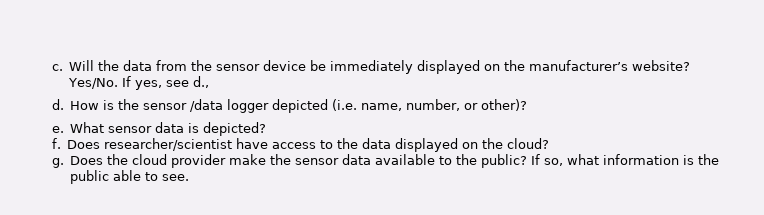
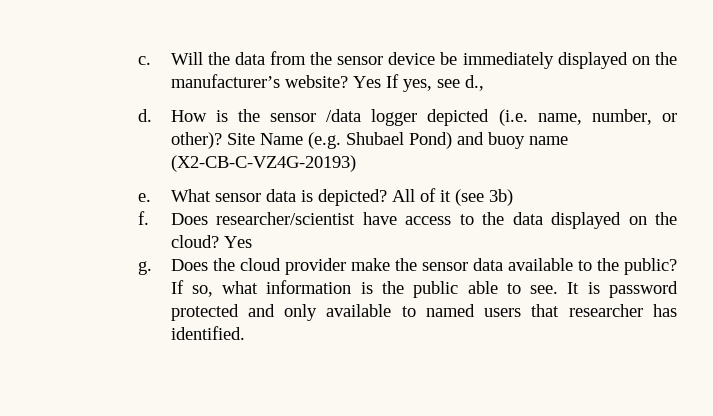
- Yes/No. If yes, see d.,
+ Yes If yes, see d.,
+ Site Name (e.g. Shubael Pond) and buoy name (X2-CB-C-VZ4G-20193)
+ All of it (see 3b)
- Does researcher/scientist have access to the data displayed on the cloud?
+ Does researcher/scientist have access to the data displayed on the cloud? Yes
+ It is password protected and only available to named users that researcher has identified.

